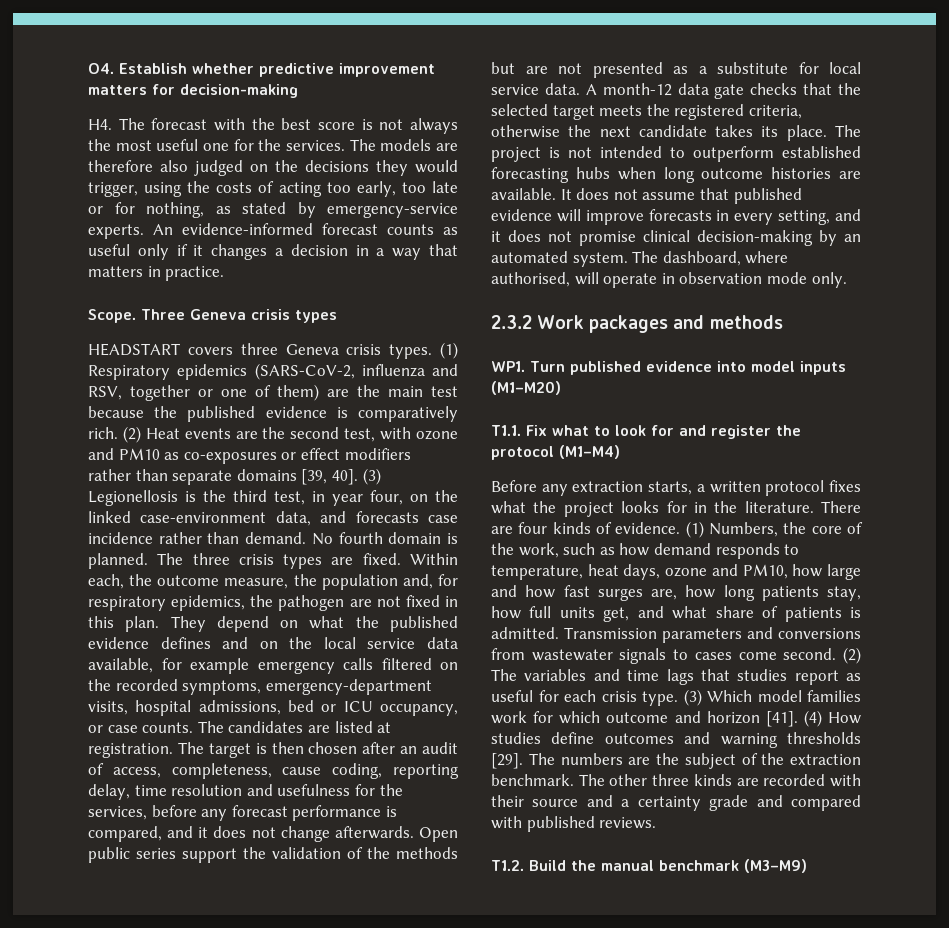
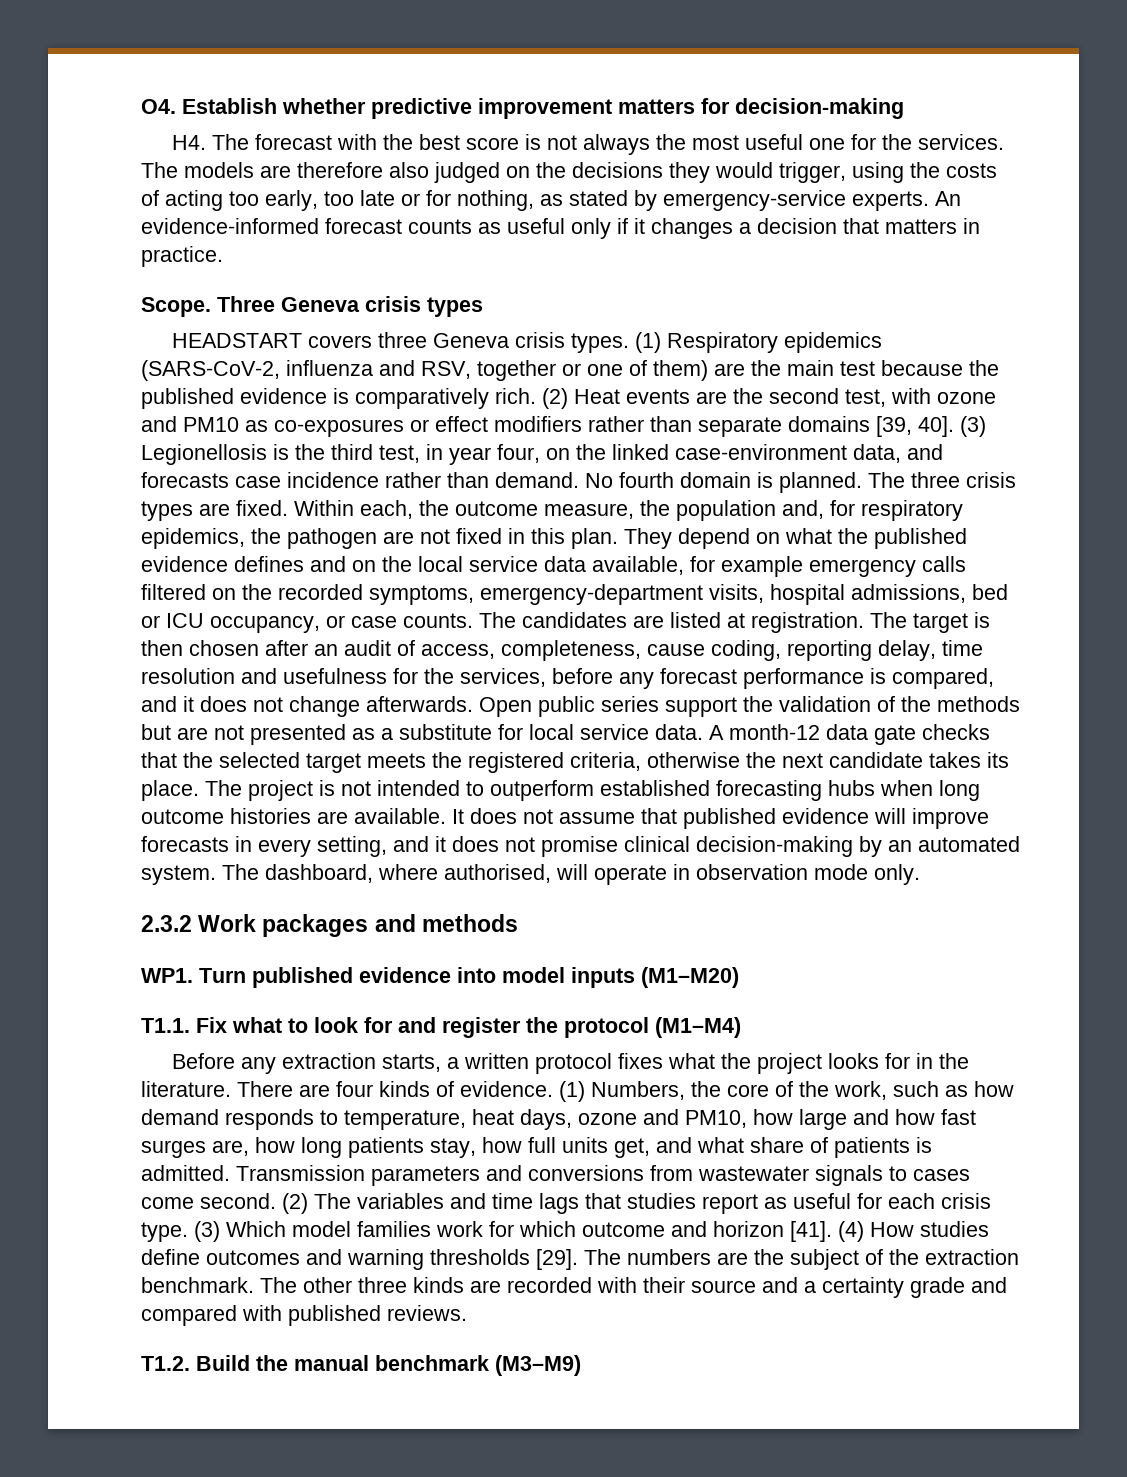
- An evidence-informed forecast counts as useful only if it changes a decision in a way that matters in practice.
+ An evidence-informed forecast counts as useful only if it changes a decision that matters in practice.

